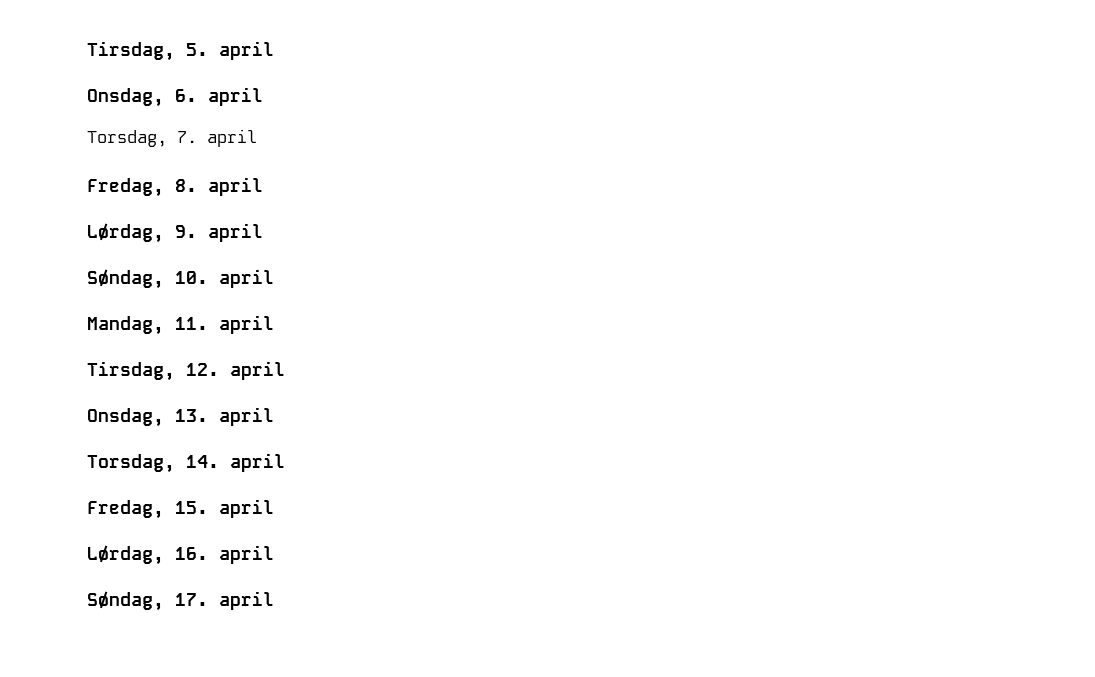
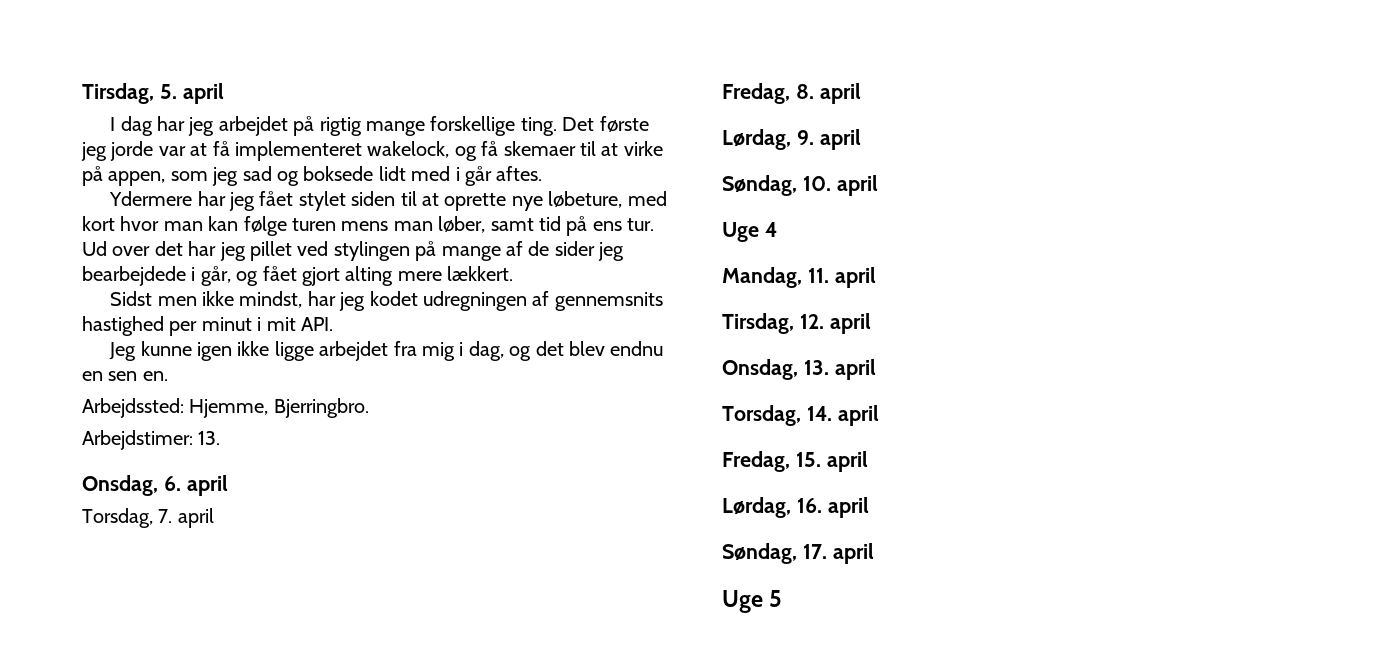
+ I dag har jeg arbejdet på rigtig mange forskellige ting. Det første jeg jorde var at få implementeret wakelock, og få skemaer til at virke på appen, som jeg sad og boksede lidt med i går aftes.
+ Ydermere har jeg fået stylet siden til at oprette nye løbeture, med kort hvor man kan følge turen mens man løber, samt tid på ens tur. Ud over det har jeg pillet ved stylingen på mange af de sider jeg bearbejdede i går, og fået gjort alting mere lækkert.
+ Sidst men ikke mindst, har jeg kodet udregningen af gennemsnits hastighed per minut i mit API.
+ Jeg kunne igen ikke ligge arbejdet fra mig i dag, og det blev endnu en sen en.
+ Arbejdssted: Hjemme, Bjerringbro.
+ Arbejdstimer: 13.
+ Uge 4
+ Uge 5

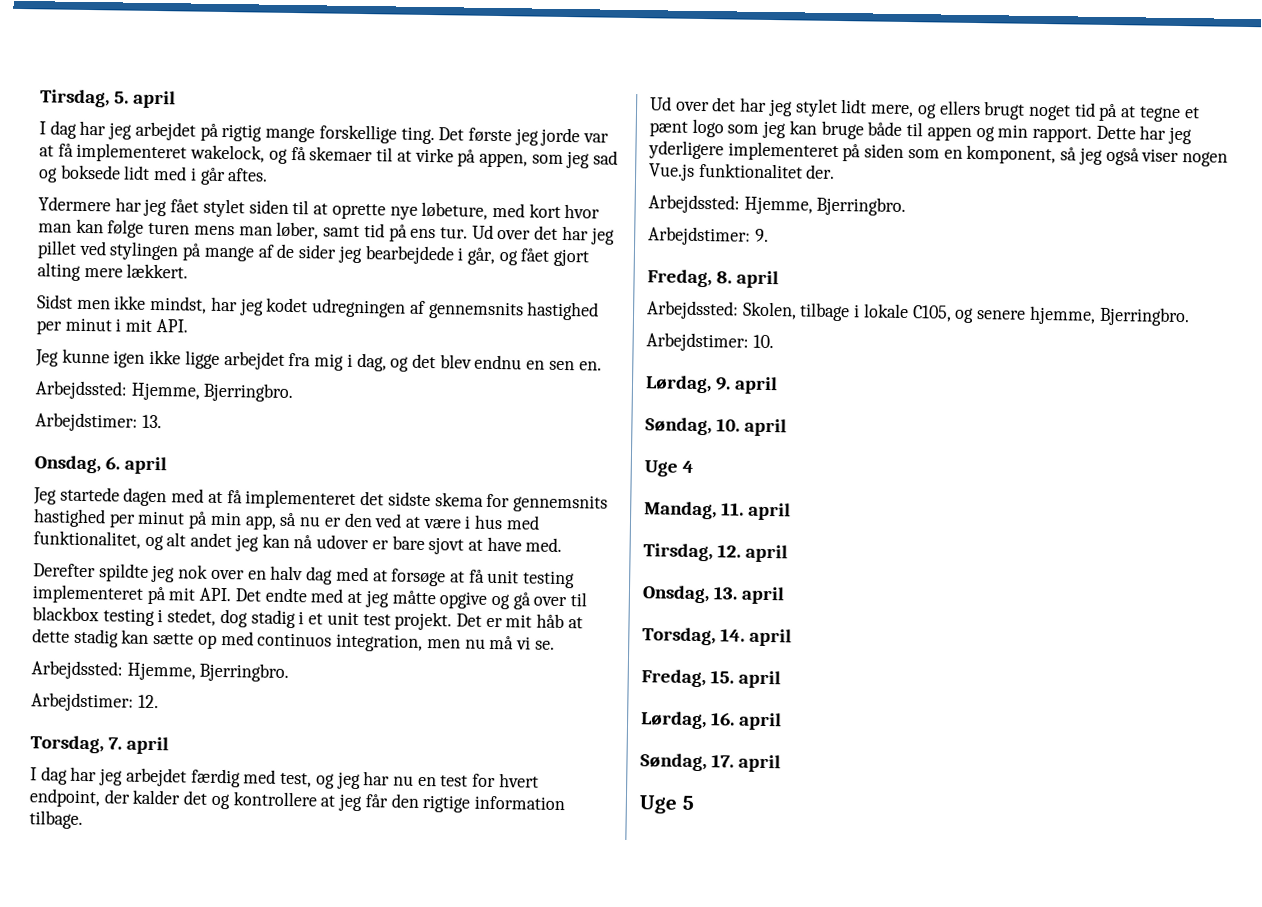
+ Jeg startede dagen med at få implementeret det sidste skema for gennemsnits hastighed per minut på min app, så nu er den ved at være i hus med funktionalitet, og alt andet jeg kan nå udover er bare sjovt at have med.
+ Derefter spildte jeg nok over en halv dag med at forsøge at få unit testing implementeret på mit API. Det endte med at jeg måtte opgive og gå over til blackbox testing i stedet, dog stadig i et unit test projekt. Det er mit håb at dette stadig kan sætte op med continuos integration, men nu må vi se.
+ Arbejdssted: Hjemme, Bjerringbro.
+ Arbejdstimer: 12.
  Torsdag, 7. april
+ I dag har jeg arbejdet færdig med test, og jeg har nu en test for hvert endpoint, der kalder det og kontrollere at jeg får den rigtige information tilbage.
+ Ud over det har jeg stylet lidt mere, og ellers brugt noget tid på at tegne et pænt logo som jeg kan bruge både til appen og min rapport. Dette har jeg yderligere implementeret på siden som en komponent, så jeg også viser nogen Vue.js funktionalitet der.
+ Arbejdssted: Hjemme, Bjerringbro.
+ Arbejdstimer: 9.
  Fredag, 8. april
+ Arbejdssted: Skolen, tilbage i lokale C105, og senere hjemme, Bjerringbro.
+ Arbejdstimer: 10.

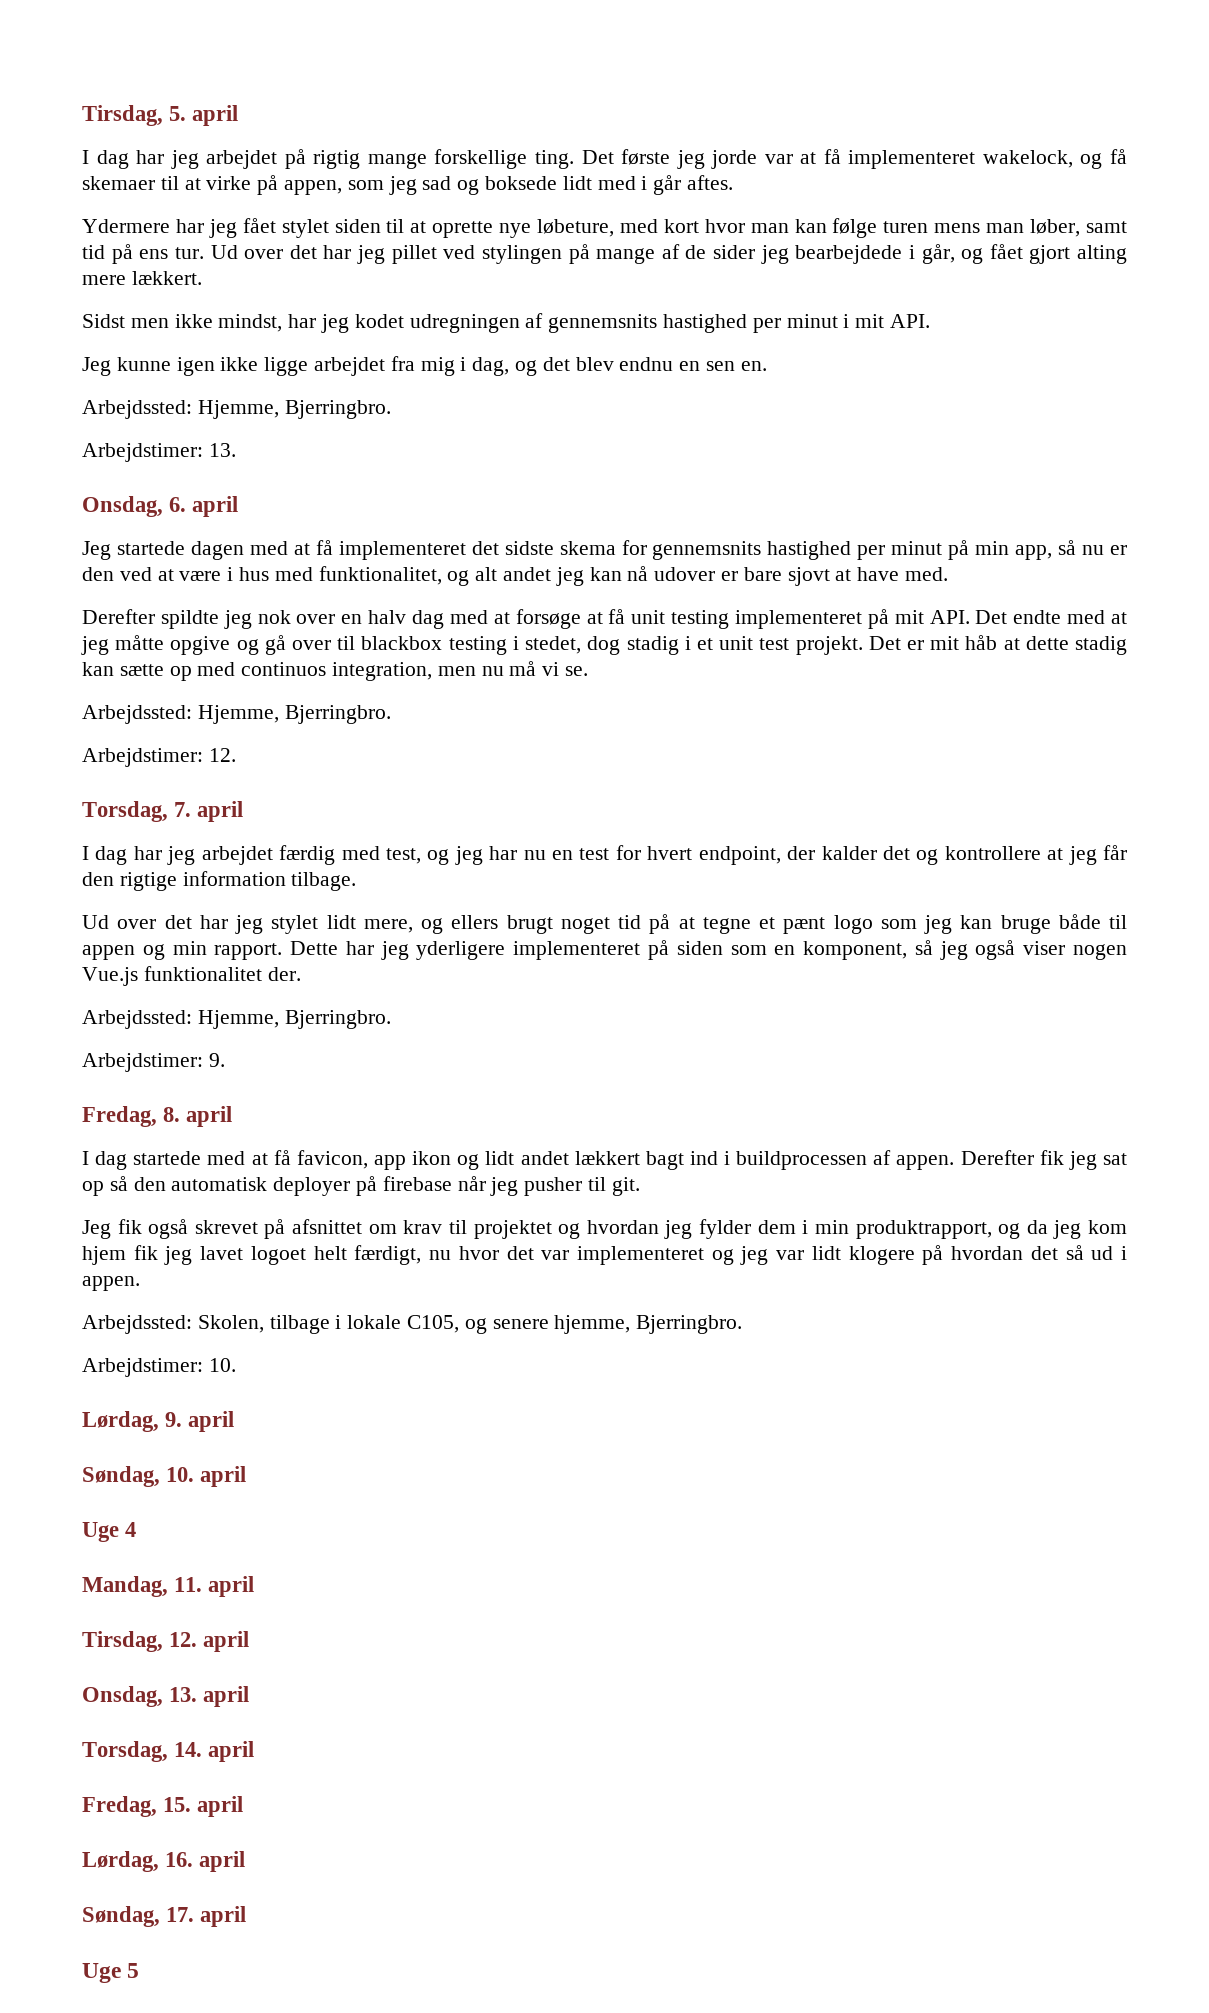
+ I dag startede med at få favicon, app ikon og lidt andet lækkert bagt ind i buildprocessen af appen. Derefter fik jeg sat op så den automatisk deployer på firebase når jeg pusher til git.
+ Jeg fik også skrevet på afsnittet om krav til projektet og hvordan jeg fylder dem i min produktrapport, og da jeg kom hjem fik jeg lavet logoet helt færdigt, nu hvor det var implementeret og jeg var lidt klogere på hvordan det så ud i appen.

